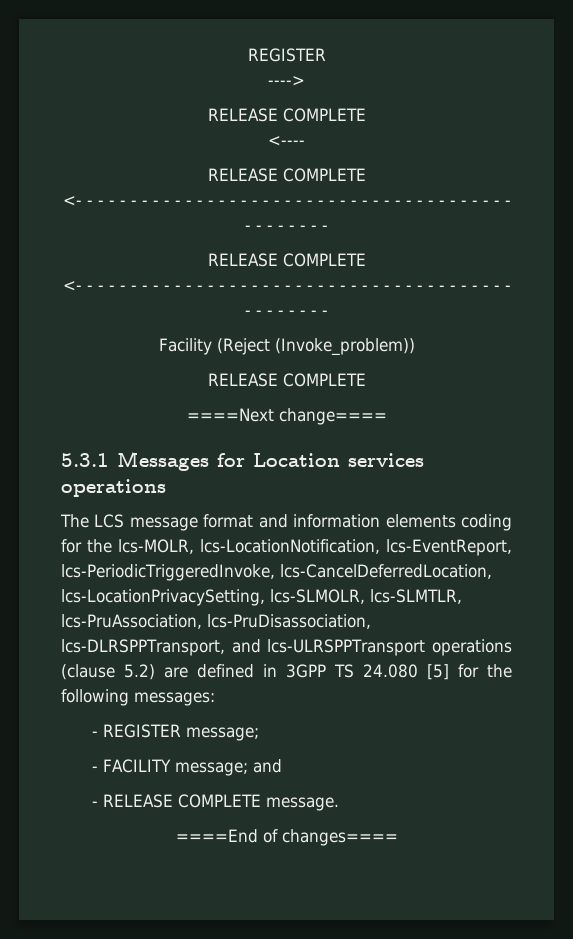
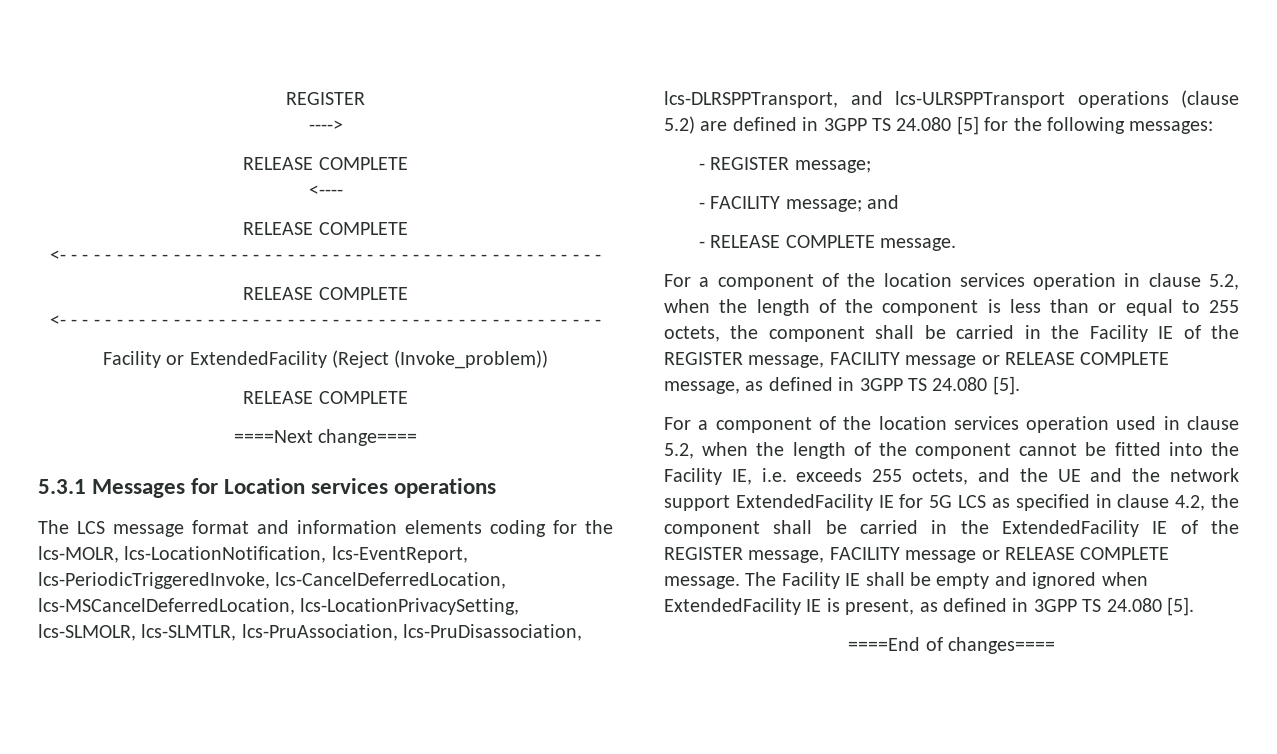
- Facility (Reject (Invoke_problem))
+ Facility or ExtendedFacility (Reject (Invoke_problem))
- The LCS message format and information elements coding for the lcs-MOLR, lcs-LocationNotification, lcs-EventReport, lcs-PeriodicTriggeredInvoke, lcs-CancelDeferredLocation, lcs-LocationPrivacySetting, lcs-SLMOLR, lcs-SLMTLR, lcs-PruAssociation, lcs-PruDisassociation, lcs-DLRSPPTransport, and lcs-ULRSPPTransport operations (clause 5.2) are defined in 3GPP TS 24.080 [5] for the following messages:
+ The LCS message format and information elements coding for the lcs-MOLR, lcs-LocationNotification, lcs-EventReport, lcs-PeriodicTriggeredInvoke, lcs-CancelDeferredLocation, lcs-MSCancelDeferredLocation, lcs-LocationPrivacySetting, lcs-SLMOLR, lcs-SLMTLR, lcs-PruAssociation, lcs-PruDisassociation, lcs-DLRSPPTransport, and lcs-ULRSPPTransport operations (clause 5.2) are defined in 3GPP TS 24.080 [5] for the following messages:
+ For a component of the location services operation in clause 5.2, when the length of the component is less than or equal to 255 octets, the component shall be carried in the Facility IE of the REGISTER message, FACILITY message or RELEASE COMPLETE message, as defined in 3GPP TS 24.080 [5].
+ For a component of the location services operation used in clause 5.2, when the length of the component cannot be fitted into the Facility IE, i.e. exceeds 255 octets, and the UE and the network support ExtendedFacility IE for 5G LCS as specified in clause 4.2, the component shall be carried in the ExtendedFacility IE of the REGISTER message, FACILITY message or RELEASE COMPLETE message. The Facility IE shall be empty and ignored when ExtendedFacility IE is present, as defined in 3GPP TS 24.080 [5].

